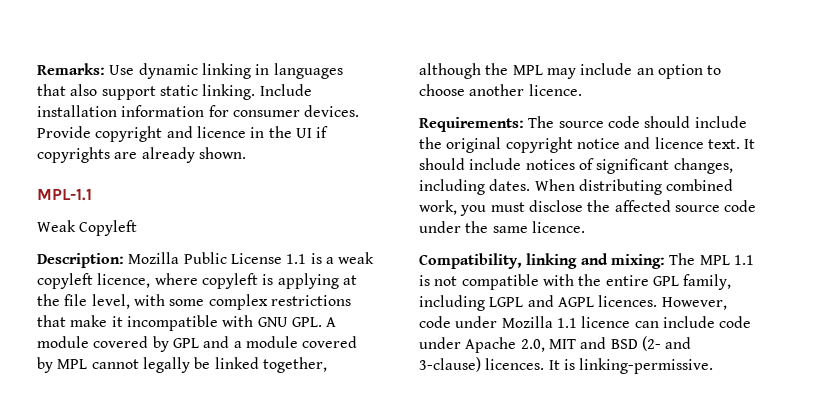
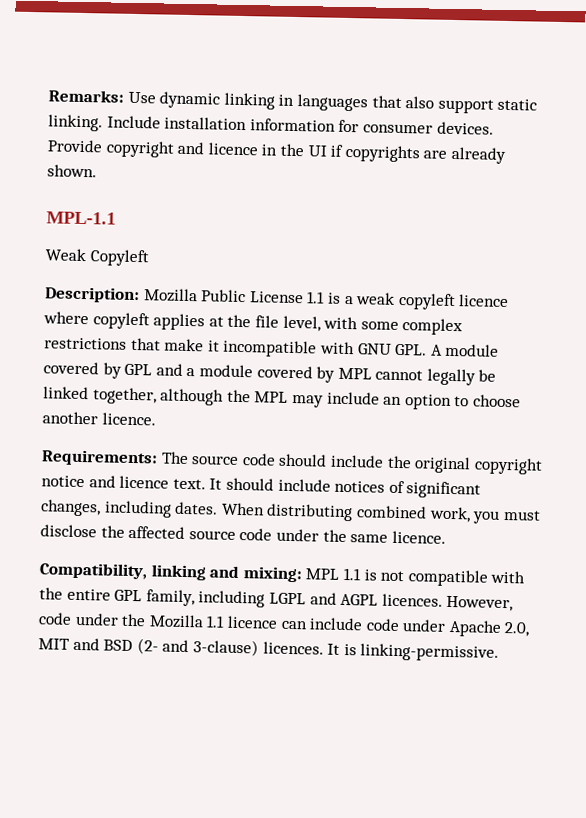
- Description: Mozilla Public License 1.1 is a weak copyleft licence, where copyleft is applying at the file level, with some complex restrictions that make it incompatible with GNU GPL. A module covered by GPL and a module covered by MPL cannot legally be linked together, although the MPL may include an option to choose another licence.
+ Description: Mozilla Public License 1.1 is a weak copyleft licence where copyleft applies at the file level, with some complex restrictions that make it incompatible with GNU GPL. A module covered by GPL and a module covered by MPL cannot legally be linked together, although the MPL may include an option to choose another licence.
- Compatibility, linking and mixing: The MPL 1.1 is not compatible with the entire GPL family, including LGPL and AGPL licences.
+ Compatibility, linking and mixing: MPL 1.1 is not compatible with the entire GPL family, including LGPL and AGPL licences.
- However, code under Mozilla 1.1 licence can include code under Apache 2.0, MIT and BSD (2- and 3-clause) licences.
+ However, code under the Mozilla 1.1 licence can include code under Apache 2.0, MIT and BSD (2- and 3-clause) licences.

